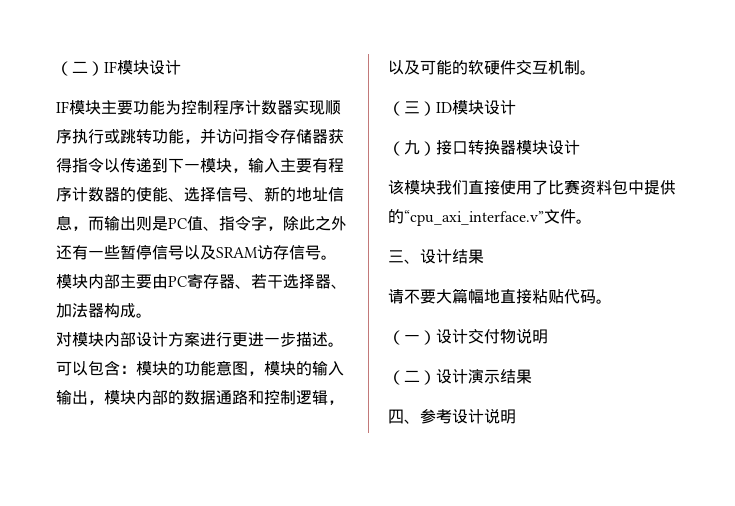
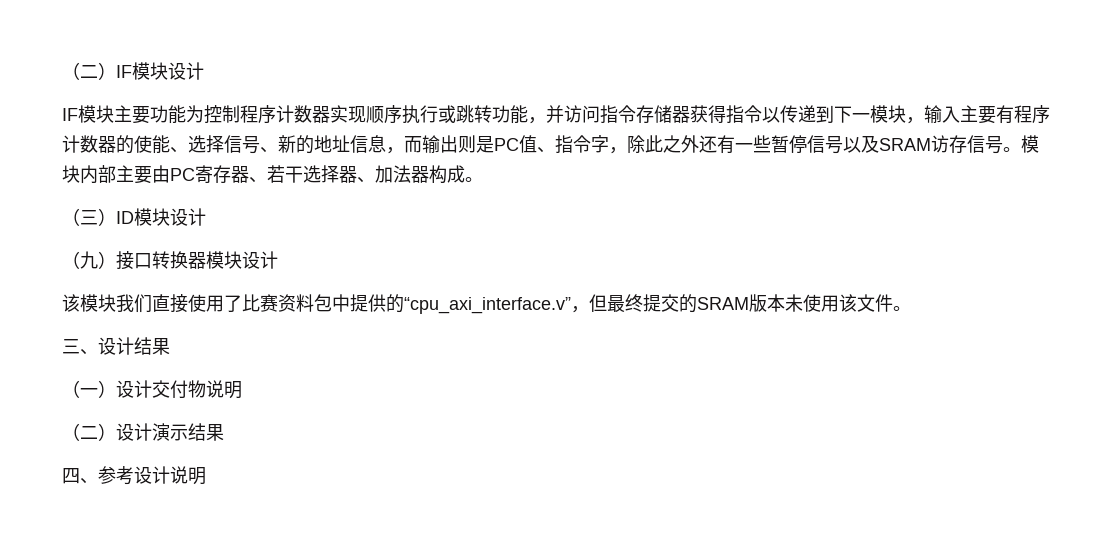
- 对模块内部设计方案进行更进一步描述。可以包含：模块的功能意图，模块的输入输出，模块内部的数据通路和控制逻辑，以及可能的软硬件交互机制。
- 该模块我们直接使用了比赛资料包中提供的“cpu_axi_interface.v”文件。
+ 该模块我们直接使用了比赛资料包中提供的“cpu_axi_interface.v”，但最终提交的SRAM版本未使用该文件。
- 请不要大篇幅地直接粘贴代码。

